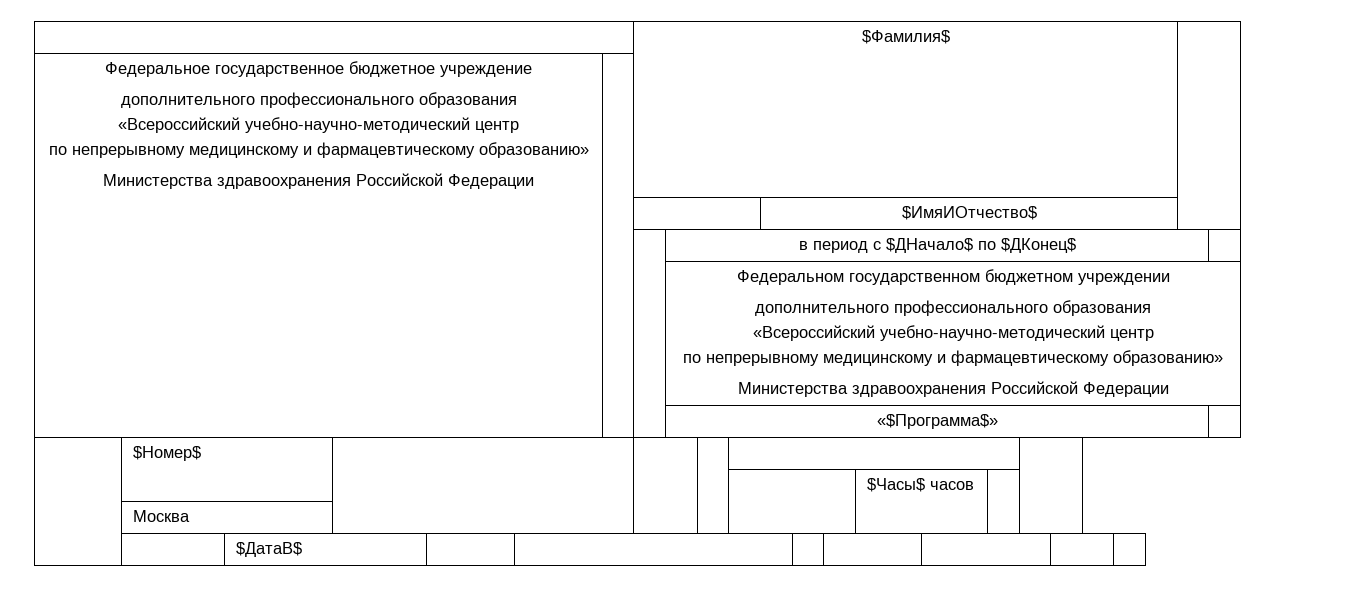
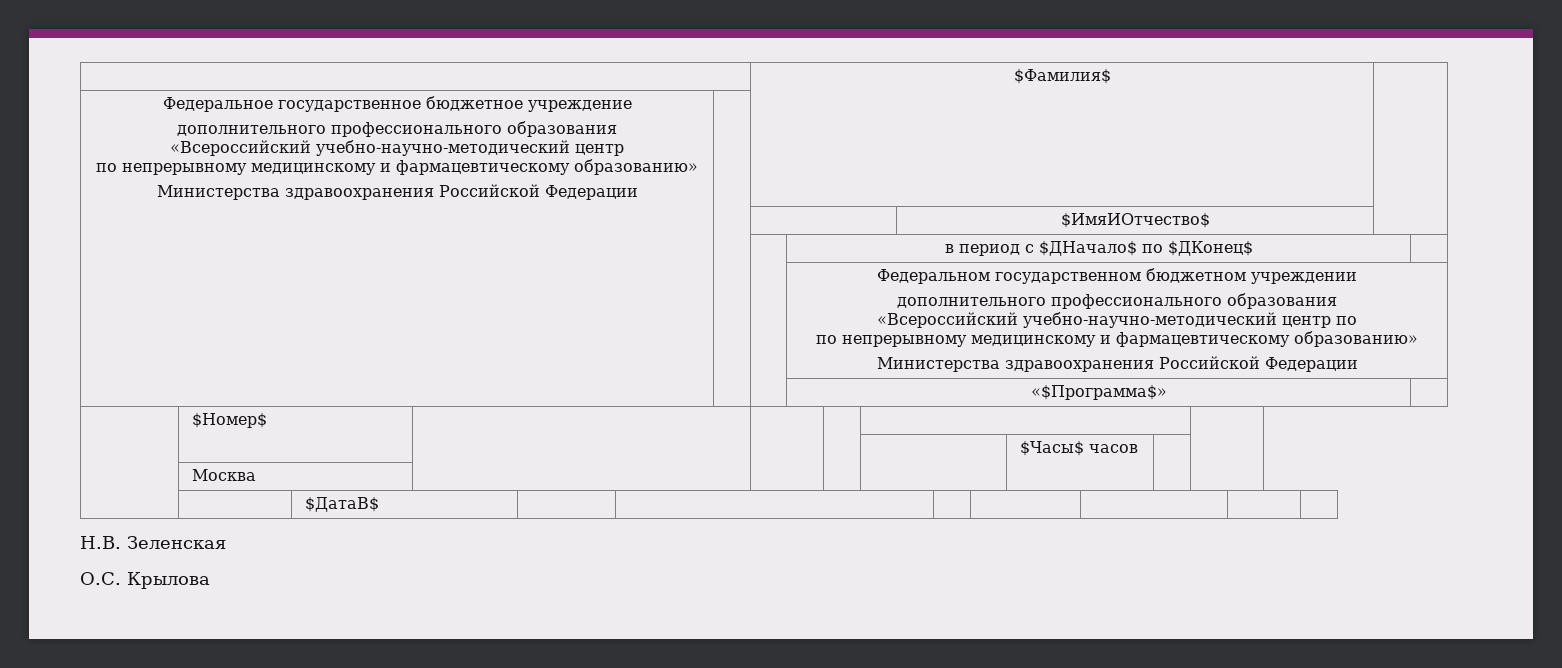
  | | | Федеральном государственном бюджетном учреждении
  дополнительного профессионального образования
- «Всероссийский учебно-научно-методический центр
+ «Всероссийский учебно-научно-методический центр по
+ Н.В. Зеленская
+ О.С. Крылова

